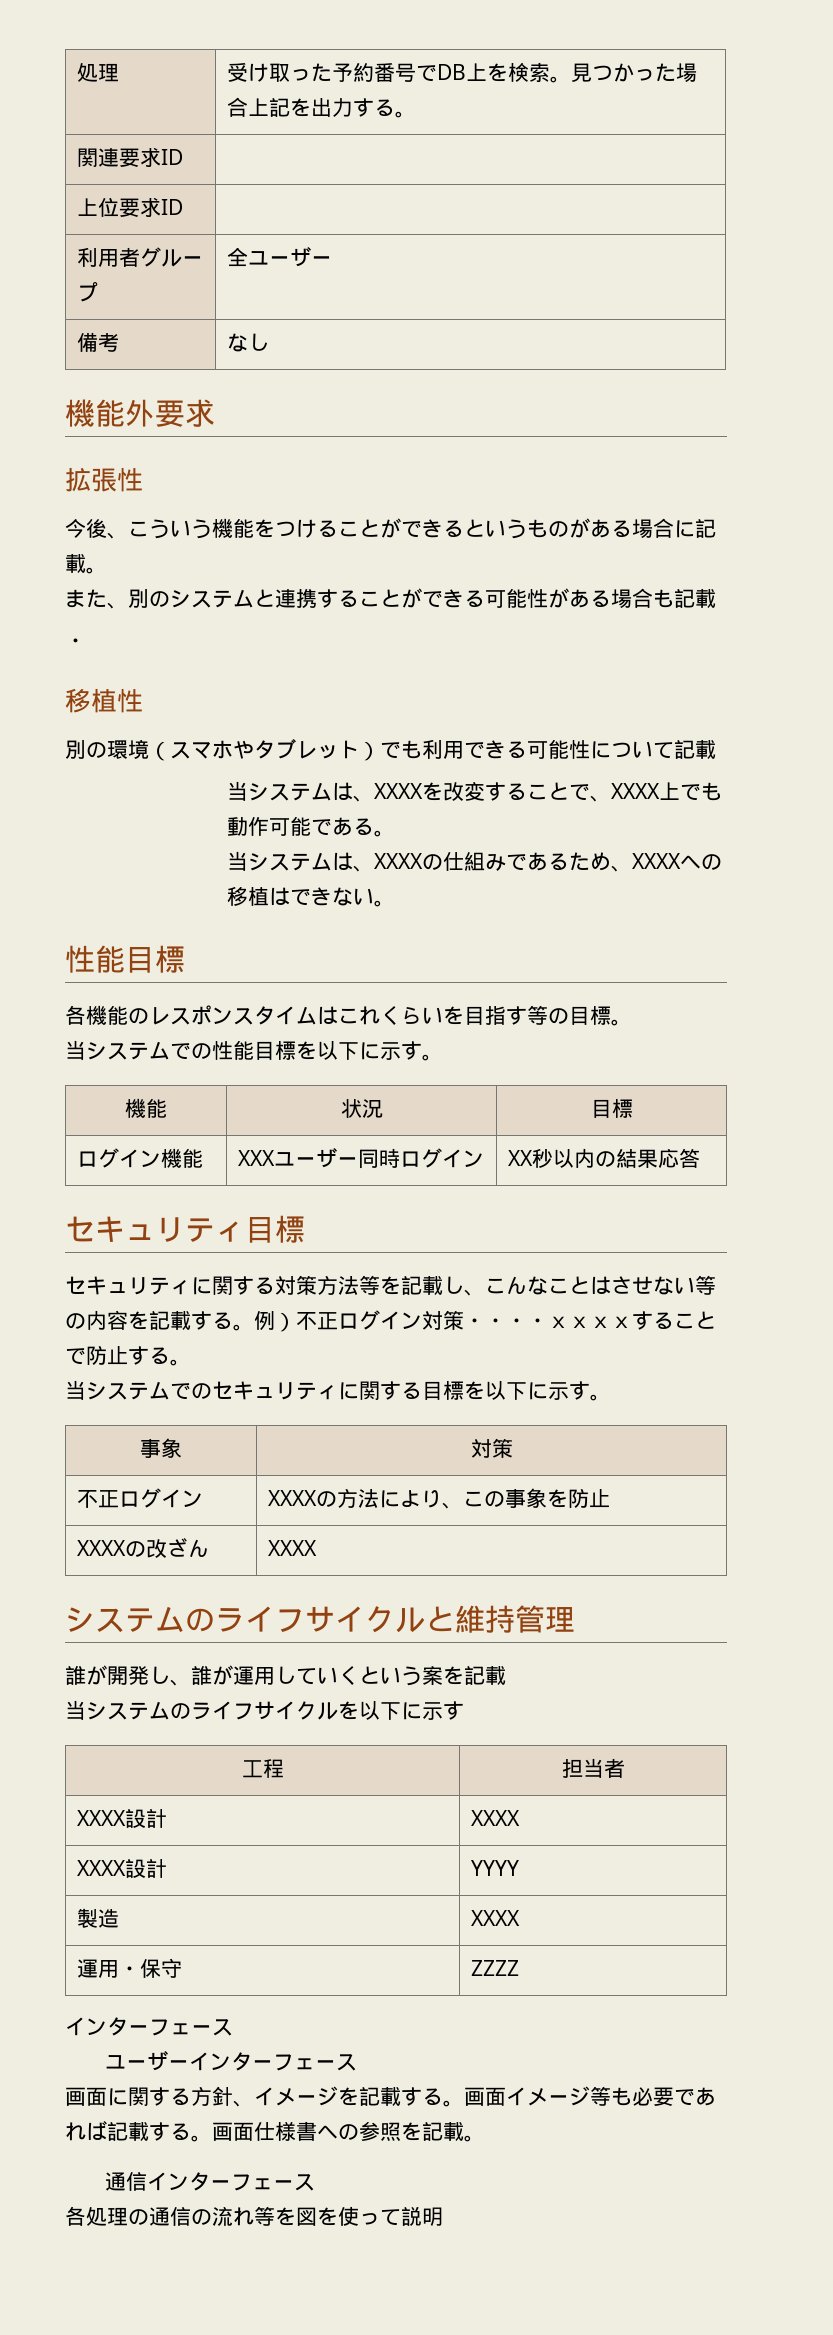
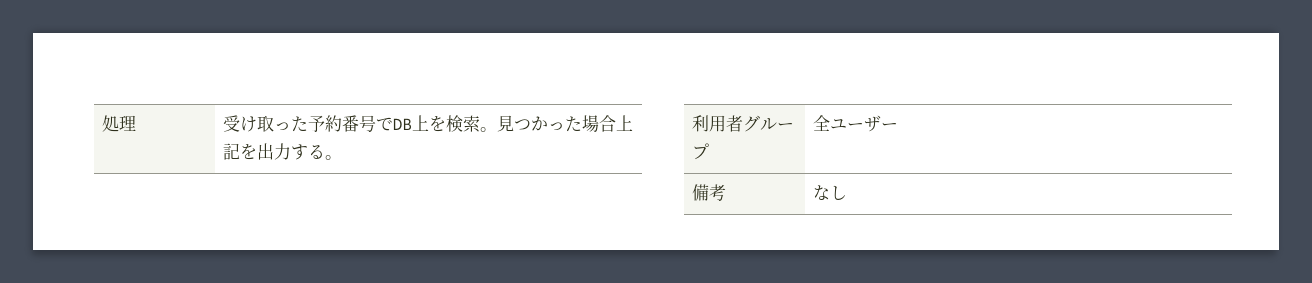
- 関連要求ID |
- 上位要求ID |
- 機能外要求
- 拡張性
- 今後、こういう機能をつけることができるというものがある場合に記載。
- また、別のシステムと連携することができる可能性がある場合も記載
- ・
- 移植性
- 別の環境（スマホやタブレット）でも利用できる可能性について記載
- 当システムは、XXXXを改変することで、XXXX上でも動作可能である。
- 当システムは、XXXXの仕組みであるため、XXXXへの移植はできない。
- 性能目標
- 各機能のレスポンスタイムはこれくらいを目指す等の目標。
- 当システムでの性能目標を以下に示す。
- 機能 | 状況 | 目標
- ログイン機能 | XXXユーザー同時ログイン | XX秒以内の結果応答
- セキュリティ目標
- セキュリティに関する対策方法等を記載し、こんなことはさせない等の内容を記載する。例）不正ログイン対策・・・・ｘｘｘｘすることで防止する。
- 当システムでのセキュリティに関する目標を以下に示す。
- 事象 | 対策
- 不正ログイン | XXXXの方法により、この事象を防止
- XXXXの改ざん | XXXX
- システムのライフサイクルと維持管理
- 誰が開発し、誰が運用していくという案を記載
- 当システムのライフサイクルを以下に示す
- 工程 | 担当者
- XXXX設計 | XXXX
- XXXX設計 | YYYY
- 製造 | XXXX
- 運用・保守 | ZZZZ
- インターフェース
- ユーザーインターフェース
- 画面に関する方針、イメージを記載する。画面イメージ等も必要であれば記載する。画面仕様書への参照を記載。
- 通信インターフェース
- 各処理の通信の流れ等を図を使って説明

